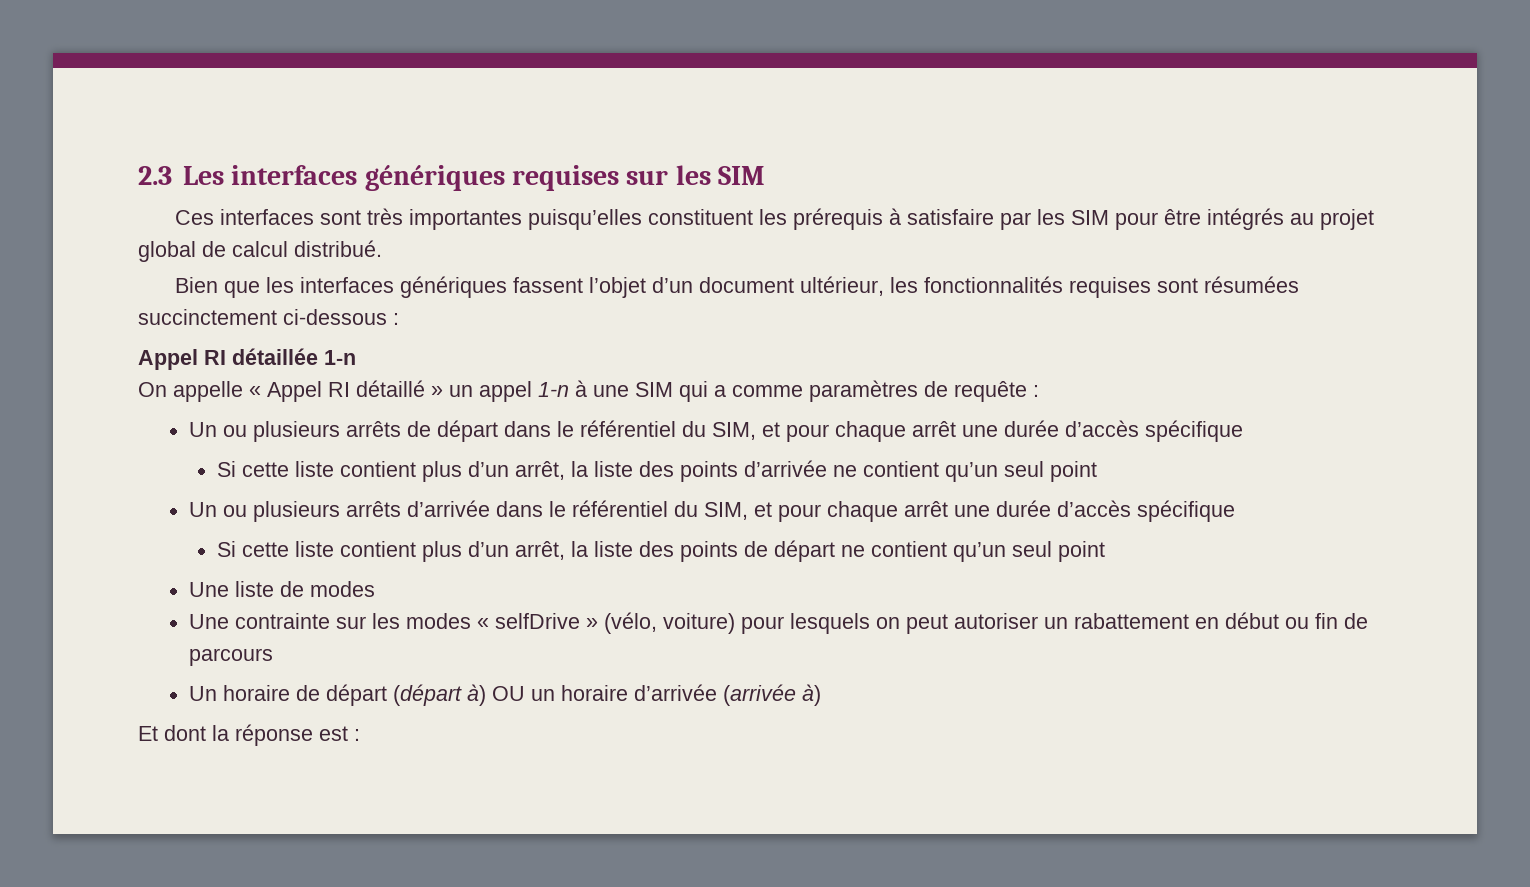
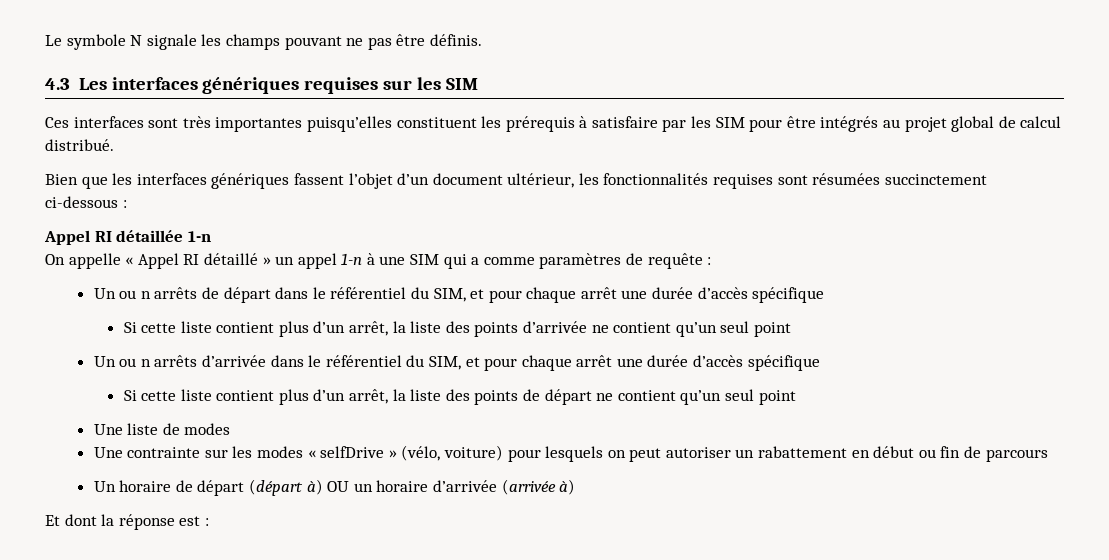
- 2.3 Les interfaces génériques requises sur les SIM
+ Le symbole N signale les champs pouvant ne pas être définis.
+ 4.3 Les interfaces génériques requises sur les SIM
- Un ou plusieurs arrêts de départ dans le référentiel du SIM, et pour chaque arrêt une durée d’accès spécifique
+ Un ou n arrêts de départ dans le référentiel du SIM, et pour chaque arrêt une durée d’accès spécifique
- Un ou plusieurs arrêts d’arrivée dans le référentiel du SIM, et pour chaque arrêt une durée d’accès spécifique
+ Un ou n arrêts d’arrivée dans le référentiel du SIM, et pour chaque arrêt une durée d’accès spécifique

